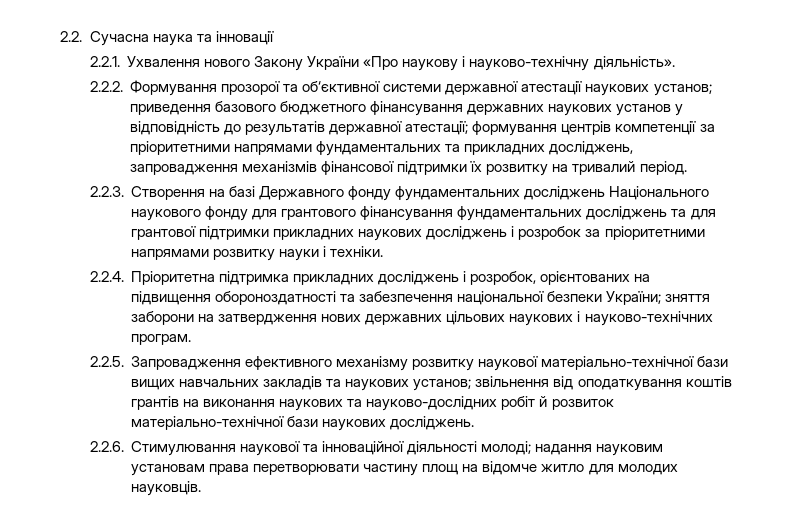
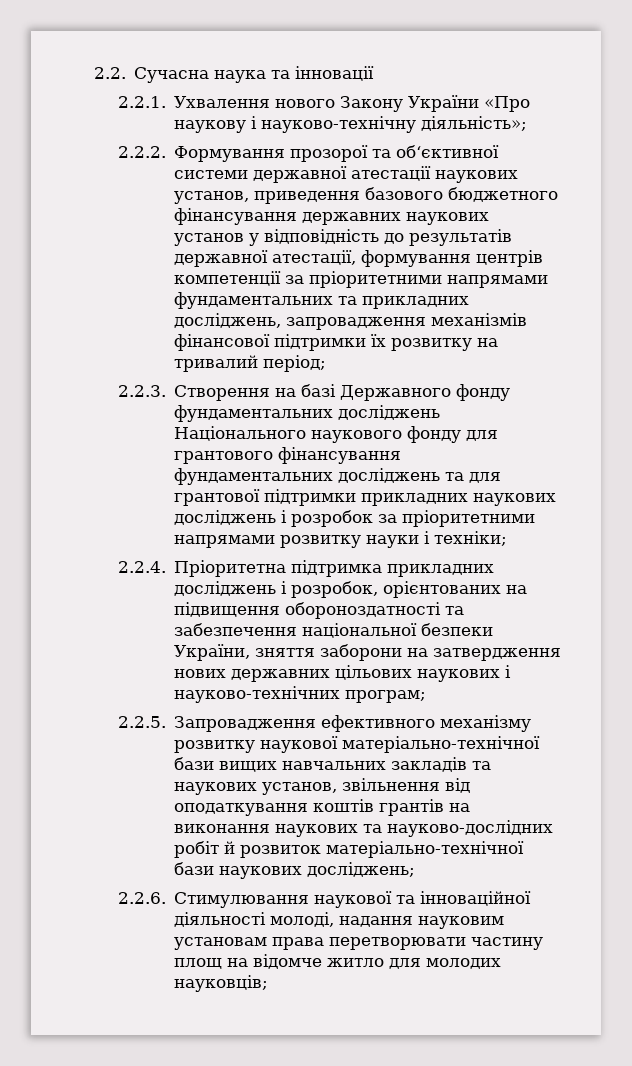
- 2.2.1. Ухвалення нового Закону України «Про наукову і науково-технічну діяльність».
+ 2.2.1. Ухвалення нового Закону України «Про наукову і науково-технічну діяльність»;
- 2.2.2. Формування прозорої та об‘єктивної системи державної атестації наукових установ; приведення базового бюджетного фінансування державних наукових установ у відповідність до результатів державної атестації; формування центрів компетенції за пріоритетними напрямами фундаментальних та прикладних досліджень, запровадження механізмів фінансової підтримки їх розвитку на тривалий період.
+ 2.2.2. Формування прозорої та об‘єктивної системи державної атестації наукових установ, приведення базового бюджетного фінансування державних наукових установ у відповідність до результатів державної атестації, формування центрів компетенції за пріоритетними напрямами фундаментальних та прикладних досліджень, запровадження механізмів фінансової підтримки їх розвитку на тривалий період;
- 2.2.3. Створення на базі Державного фонду фундаментальних досліджень Національного наукового фонду для грантового фінансування фундаментальних досліджень та для грантової підтримки прикладних наукових досліджень і розробок за пріоритетними напрямами розвитку науки і техніки.
+ 2.2.3. Створення на базі Державного фонду фундаментальних досліджень Національного наукового фонду для грантового фінансування фундаментальних досліджень та для грантової підтримки прикладних наукових досліджень і розробок за пріоритетними напрямами розвитку науки і техніки;
- 2.2.4. Пріоритетна підтримка прикладних досліджень і розробок, орієнтованих на підвищення обороноздатності та забезпечення національної безпеки України; зняття заборони на затвердження нових державних цільових наукових і науково-технічних програм.
+ 2.2.4. Пріоритетна підтримка прикладних досліджень і розробок, орієнтованих на підвищення обороноздатності та забезпечення національної безпеки України, зняття заборони на затвердження нових державних цільових наукових і науково-технічних програм;
- 2.2.5. Запровадження ефективного механізму розвитку наукової матеріально-технічної бази вищих навчальних закладів та наукових установ; звільнення від оподаткування коштів грантів на виконання наукових та науково-дослідних робіт й розвиток матеріально-технічної бази наукових досліджень.
+ 2.2.5. Запровадження ефективного механізму розвитку наукової матеріально-технічної бази вищих навчальних закладів та наукових установ, звільнення від оподаткування коштів грантів на виконання наукових та науково-дослідних робіт й розвиток матеріально-технічної бази наукових досліджень;
- 2.2.6. Стимулювання наукової та інноваційної діяльності молоді; надання науковим установам права перетворювати частину площ на відомче житло для молодих науковців.
+ 2.2.6. Стимулювання наукової та інноваційної діяльності молоді, надання науковим установам права перетворювати частину площ на відомче житло для молодих науковців;

